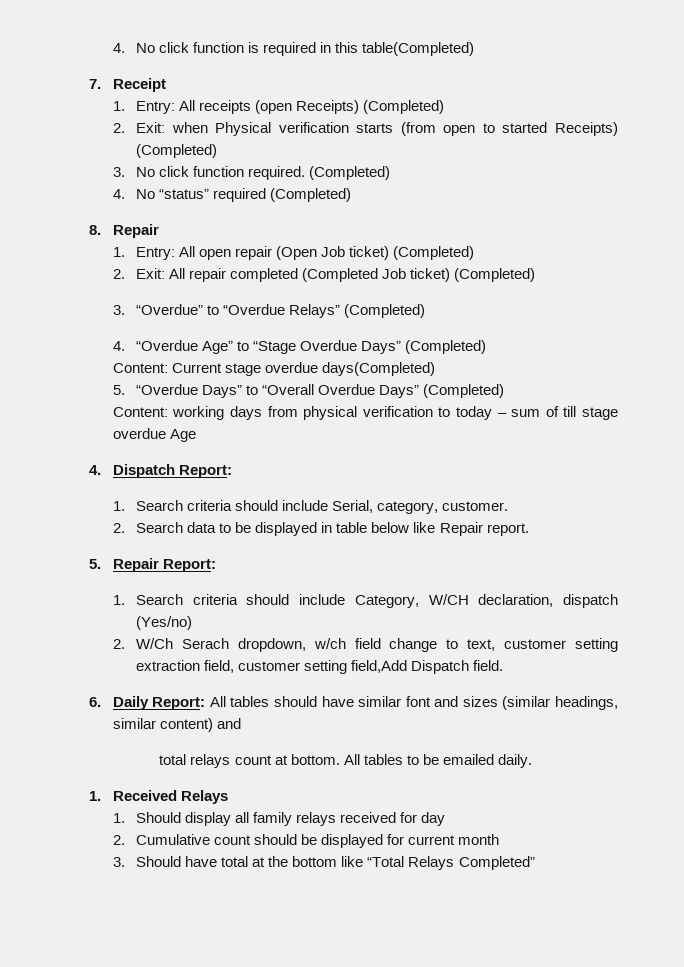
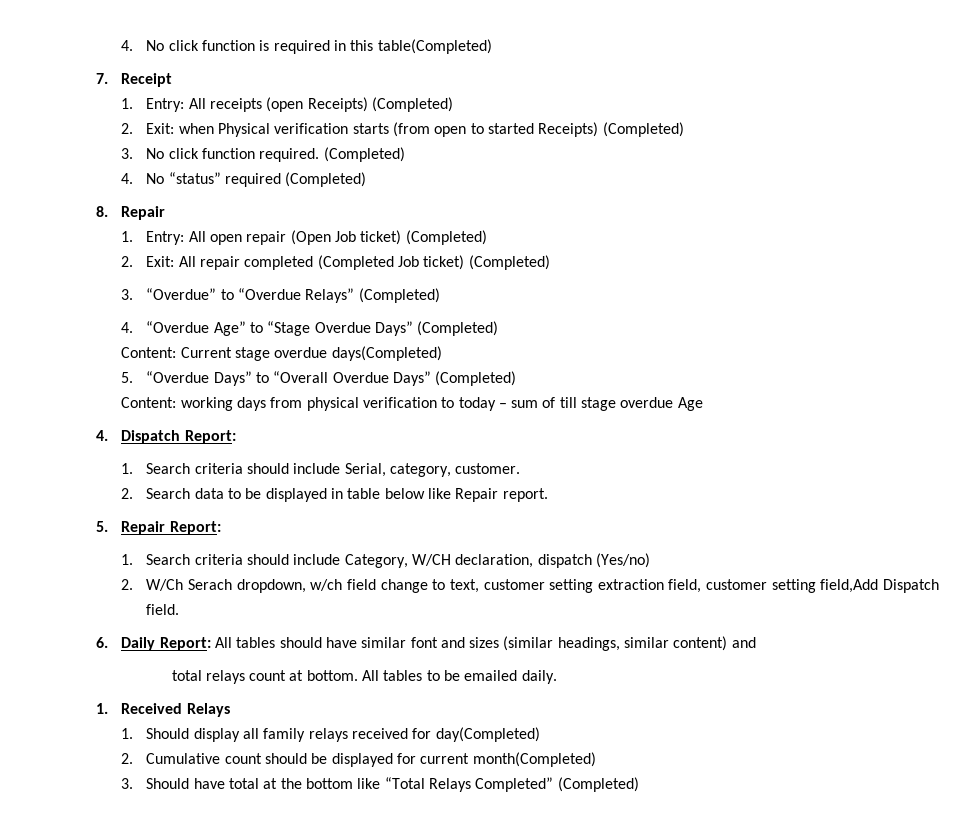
- 1. Should display all family relays received for day
+ 1. Should display all family relays received for day(Completed)
- 2. Cumulative count should be displayed for current month
+ 2. Cumulative count should be displayed for current month(Completed)
- 3. Should have total at the bottom like “Total Relays Completed”
+ 3. Should have total at the bottom like “Total Relays Completed” (Completed)

